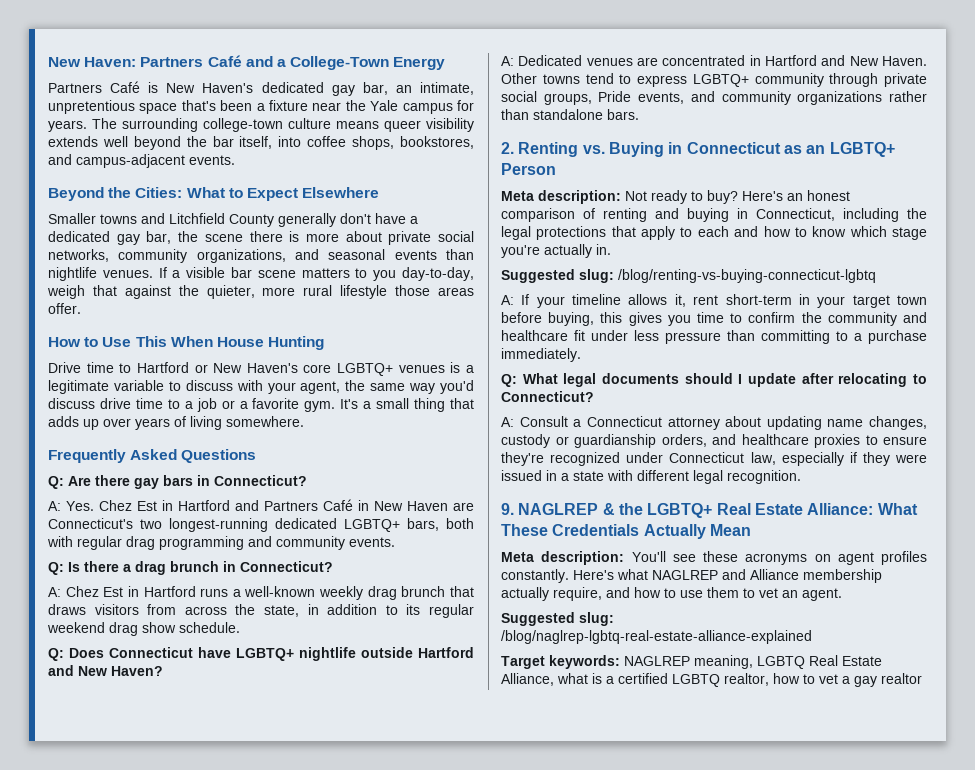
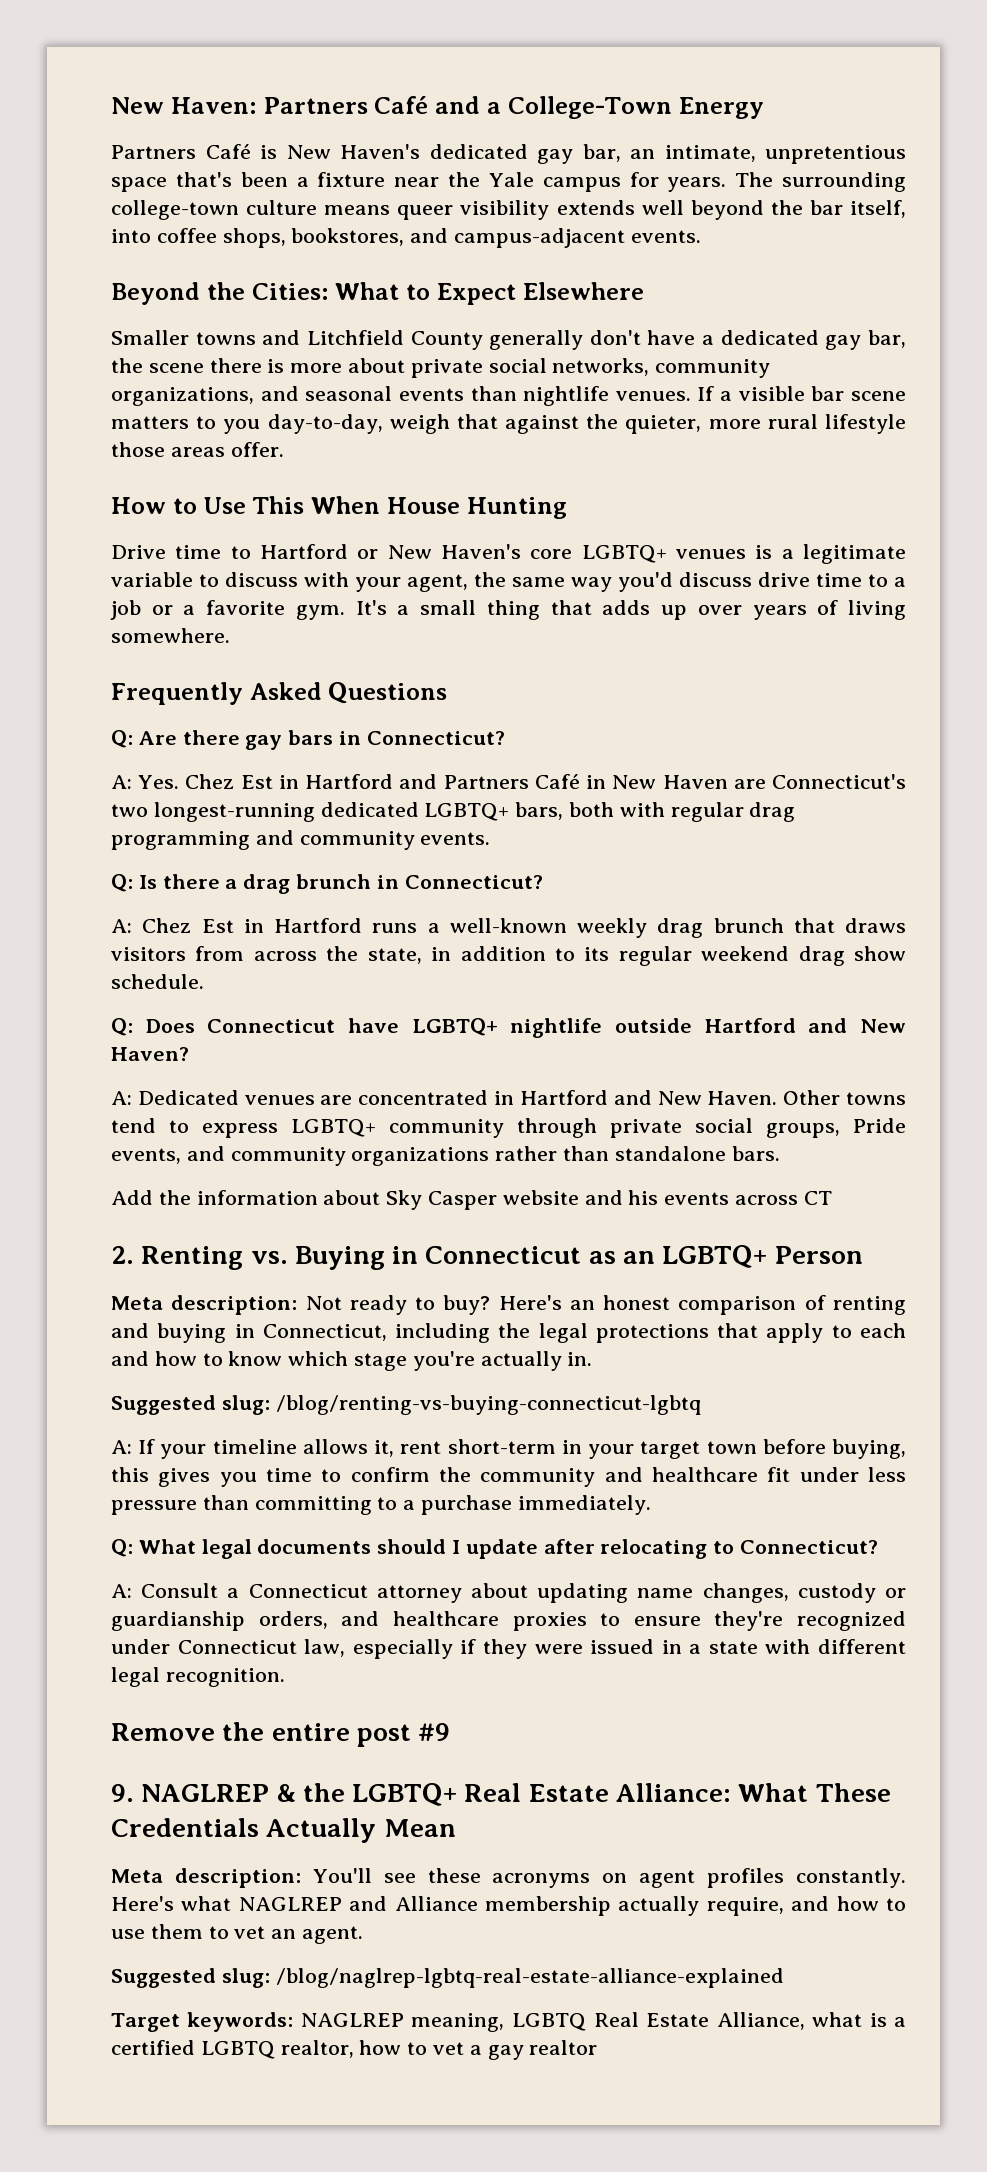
+ Add the information about Sky Casper website and his events across CT
+ Remove the entire post #9

